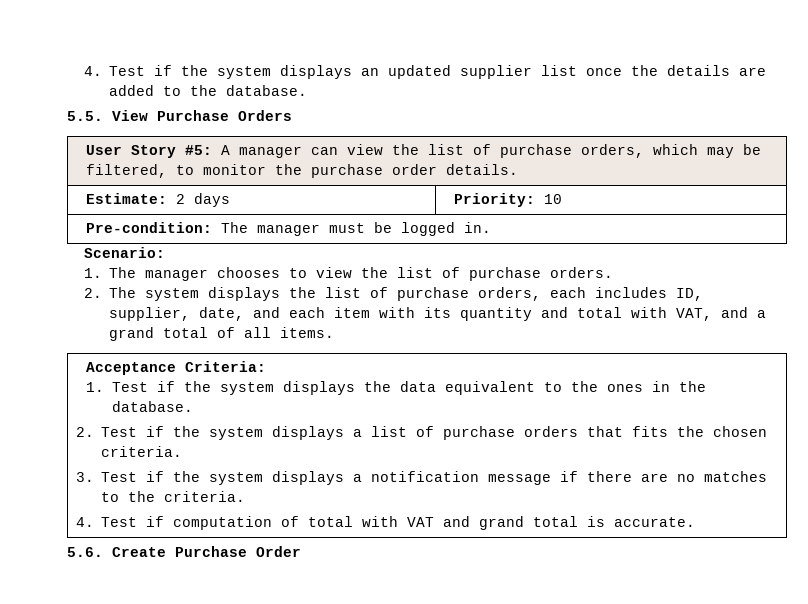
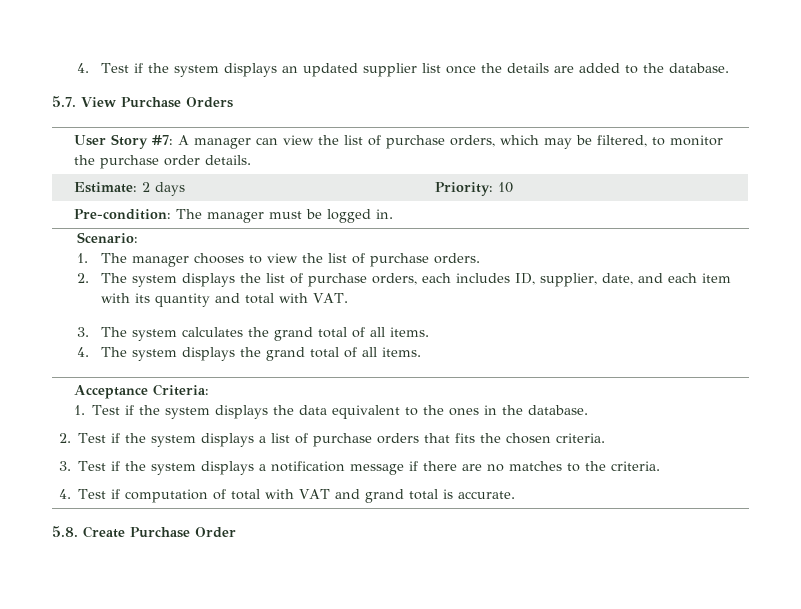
- 5.5. View Purchase Orders
+ 5.7. View Purchase Orders
- User Story #5: A manager can view the list of purchase orders, which may be filtered, to monitor the purchase order details.
+ User Story #7: A manager can view the list of purchase orders, which may be filtered, to monitor the purchase order details.
- 2. The system displays the list of purchase orders, each includes ID, supplier, date, and each item with its quantity and total with VAT, and a grand total of all items.
+ 2. The system displays the list of purchase orders, each includes ID, supplier, date, and each item with its quantity and total with VAT.
+ 3. The system calculates the grand total of all items.
+ 4. The system displays the grand total of all items.
- 5.6. Create Purchase Order
+ 5.8. Create Purchase Order

